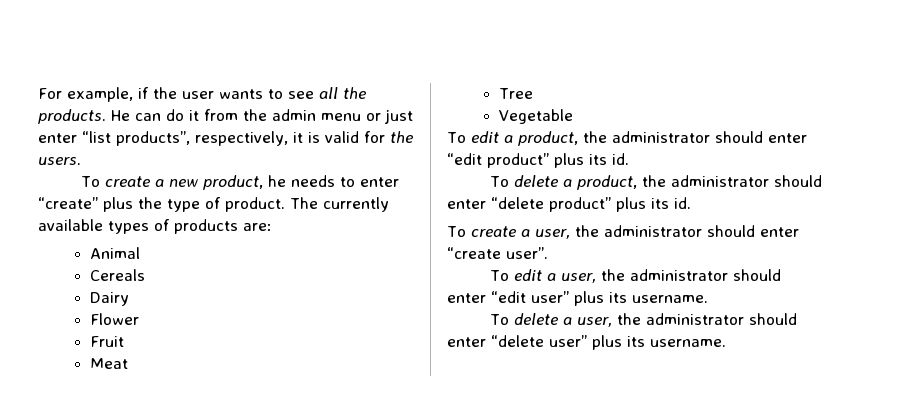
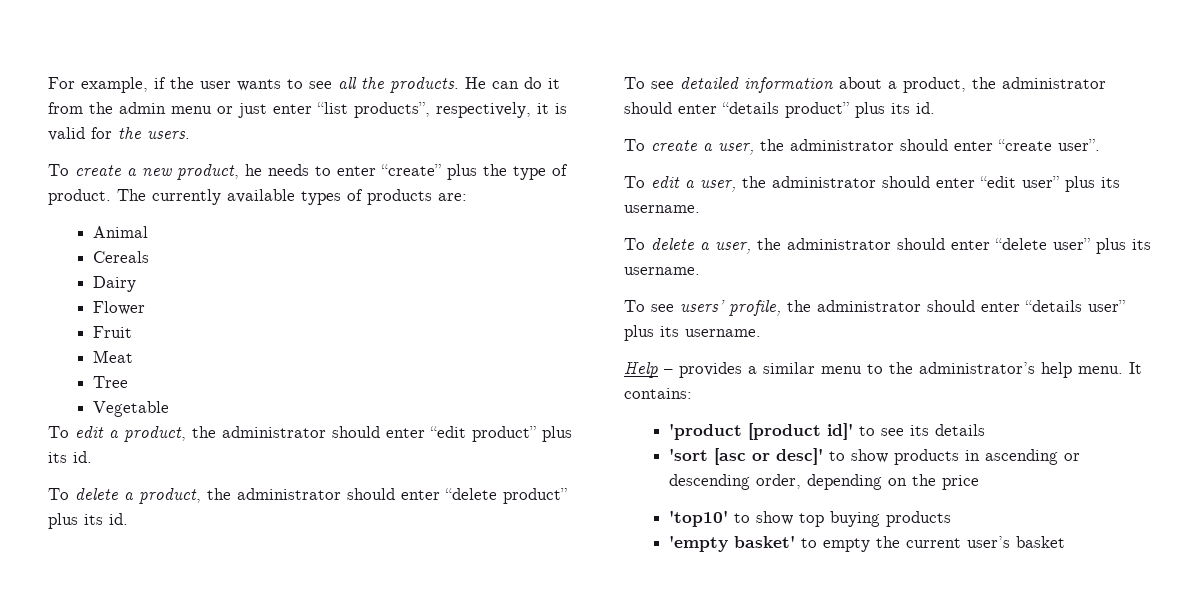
+ To see detailed information about a product, the administrator should enter “details product” plus its id.
+ To see users’ profile, the administrator should enter “details user” plus its username.
+ Help – provides a similar menu to the administrator’s help menu. It contains:
+ 'product [product id]' to see its details
+ 'sort [asc or desc]' to show products in ascending or descending order, depending on the price
+ 'top10' to show top buying products
+ 'empty basket' to empty the current user’s basket

